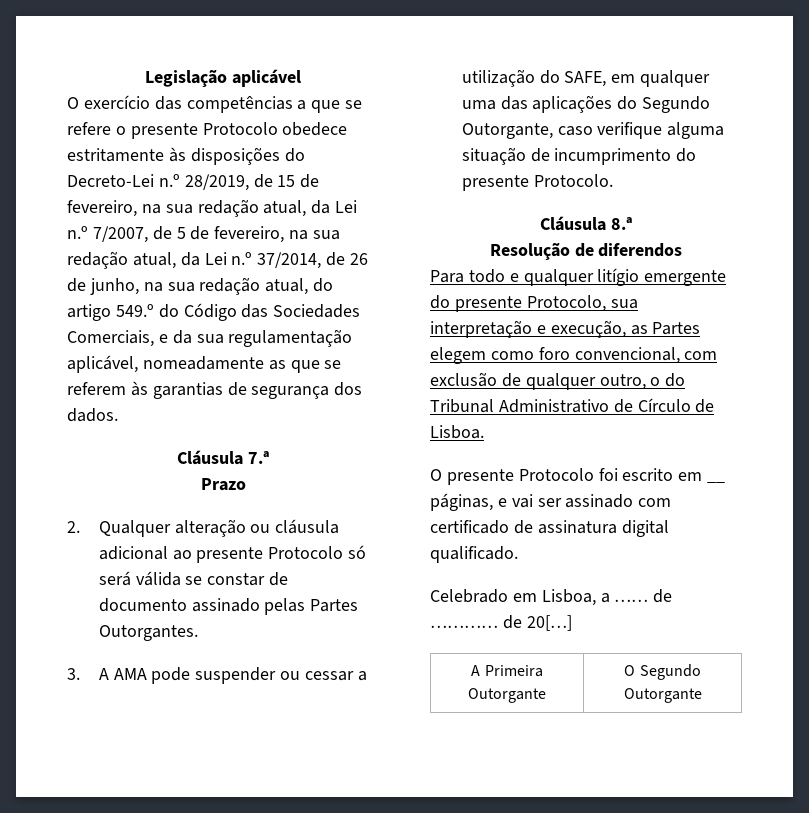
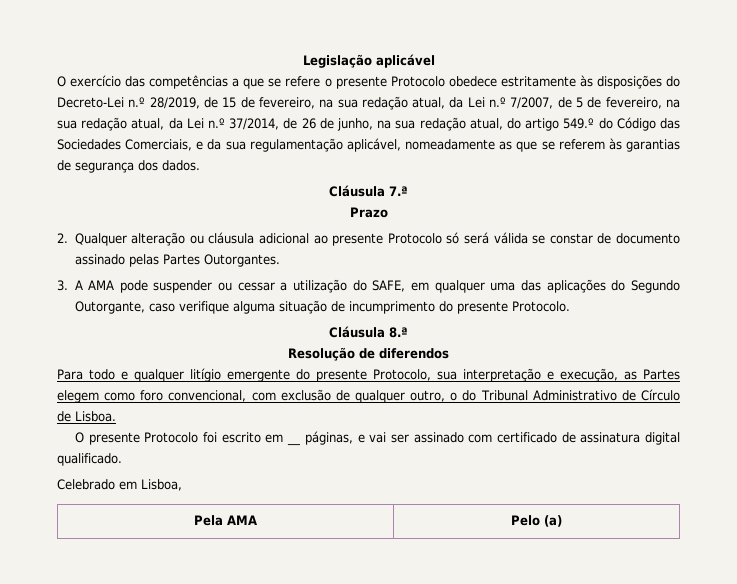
- Celebrado em Lisboa, a …… de ………… de 20[…]
- A Primeira Outorgante | O Segundo Outorgante
+ Celebrado em Lisboa,
+ Pela AMA | Pelo (a)

